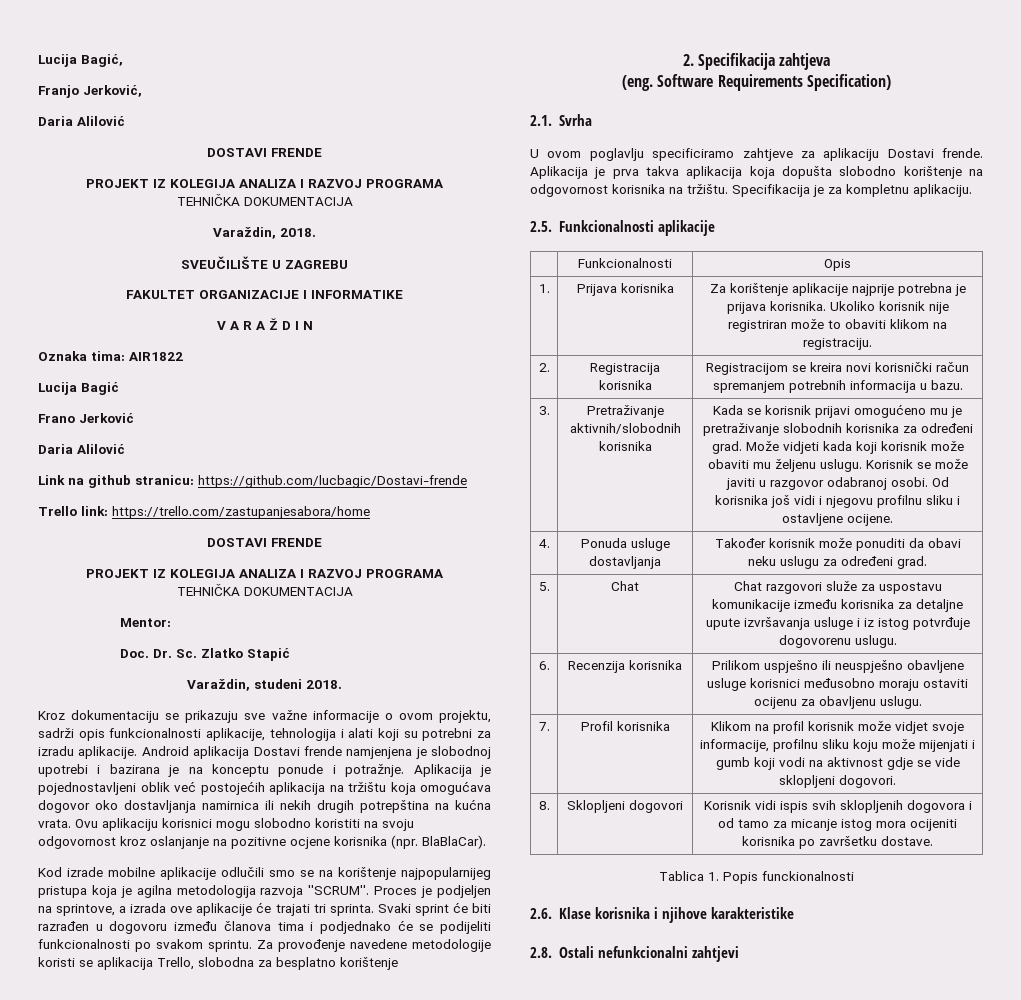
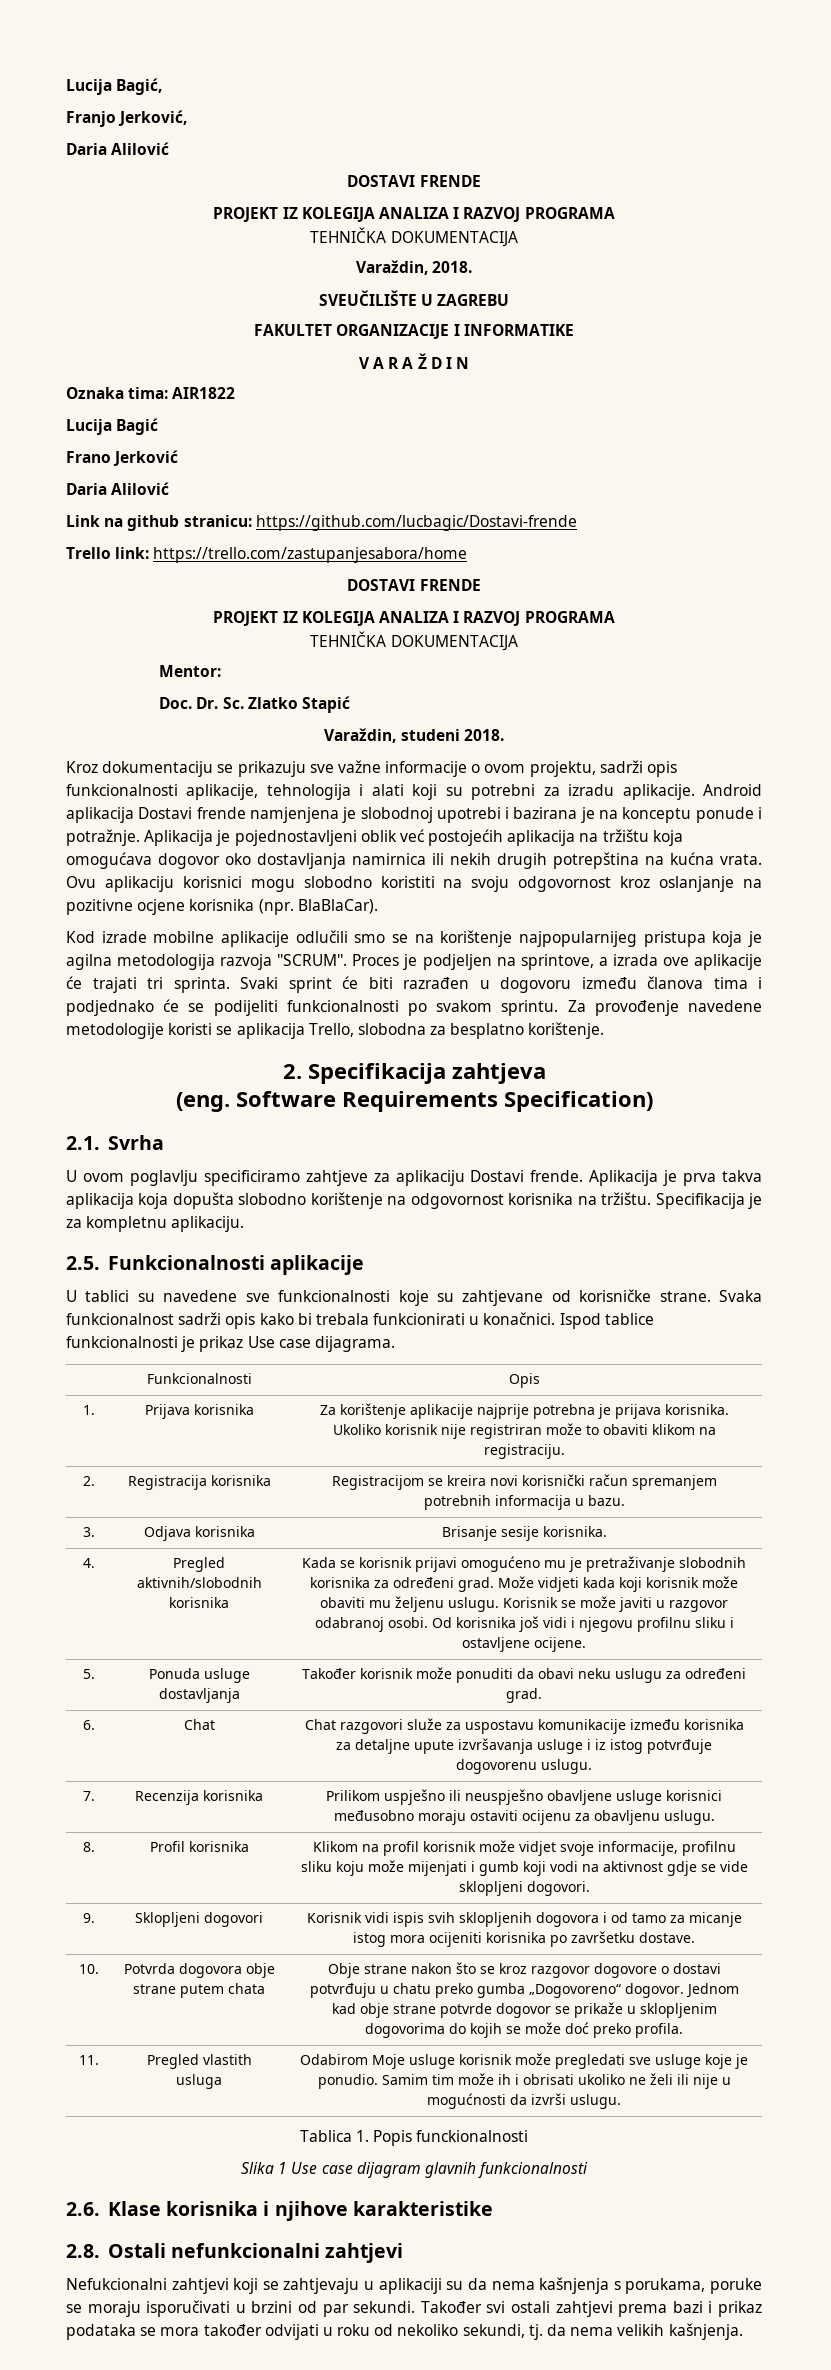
- Za provođenje navedene metodologije koristi se aplikacija Trello, slobodna za besplatno korištenje
+ Za provođenje navedene metodologije koristi se aplikacija Trello, slobodna za besplatno korištenje.
+ U tablici su navedene sve funkcionalnosti koje su zahtjevane od korisničke strane. Svaka funkcionalnost sadrži opis kako bi trebala funkcionirati u konačnici. Ispod tablice funkcionalnosti je prikaz Use case dijagrama.
- Pretraživanje aktivnih/slobodnih korisnika
+ Odjava korisnika | Brisanje sesije korisnika.
+ 4. | Pregled aktivnih/slobodnih korisnika
- 4. | Ponuda usluge dostavljanja | Također korisnik može ponuditi da obavi neku uslugu za određeni grad.
+ 5. | Ponuda usluge dostavljanja | Također korisnik može ponuditi da obavi neku uslugu za određeni grad.
- 5. | Chat | Chat razgovori služe za uspostavu komunikacije između korisnika za detaljne upute izvršavanja usluge i iz istog potvrđuje dogovorenu uslugu.
+ 6. | Chat | Chat razgovori služe za uspostavu komunikacije između korisnika za detaljne upute izvršavanja usluge i iz istog potvrđuje dogovorenu uslugu.
- 6. | Recenzija korisnika | Prilikom uspješno ili neuspješno obavljene usluge korisnici međusobno moraju ostaviti ocijenu za obavljenu uslugu.
+ 7. | Recenzija korisnika | Prilikom uspješno ili neuspješno obavljene usluge korisnici međusobno moraju ostaviti ocijenu za obavljenu uslugu.
- 7. | Profil korisnika | Klikom na profil korisnik može vidjet svoje informacije, profilnu sliku koju može mijenjati i gumb koji vodi na aktivnost gdje se vide sklopljeni dogovori.
+ 8. | Profil korisnika | Klikom na profil korisnik može vidjet svoje informacije, profilnu sliku koju može mijenjati i gumb koji vodi na aktivnost gdje se vide sklopljeni dogovori.
- 8. | Sklopljeni dogovori | Korisnik vidi ispis svih sklopljenih dogovora i od tamo za micanje istog mora ocijeniti korisnika po završetku dostave.
+ 9. | Sklopljeni dogovori | Korisnik vidi ispis svih sklopljenih dogovora i od tamo za micanje istog mora ocijeniti korisnika po završetku dostave.
+ 10. | Potvrda dogovora obje strane putem chata | Obje strane nakon što se kroz razgovor dogovore o dostavi potvrđuju u chatu preko gumba „Dogovoreno“ dogovor. Jednom kad obje strane potvrde dogovor se prikaže u sklopljenim dogovorima do kojih se može doć preko profila.
+ 11. | Pregled vlastith usluga | Odabirom Moje usluge korisnik može pregledati sve usluge koje je ponudio. Samim tim može ih i obrisati ukoliko ne želi ili nije u mogućnosti da izvrši uslugu.
  Tablica 1. Popis funckionalnosti
+ Slika 1 Use case dijagram glavnih funkcionalnosti
+ Nefukcionalni zahtjevi koji se zahtjevaju u aplikaciji su da nema kašnjenja s porukama, poruke se moraju isporučivati u brzini od par sekundi. Također svi ostali zahtjevi prema bazi i prikaz podataka se mora također odvijati u roku od nekoliko sekundi, tj. da nema velikih kašnjenja.

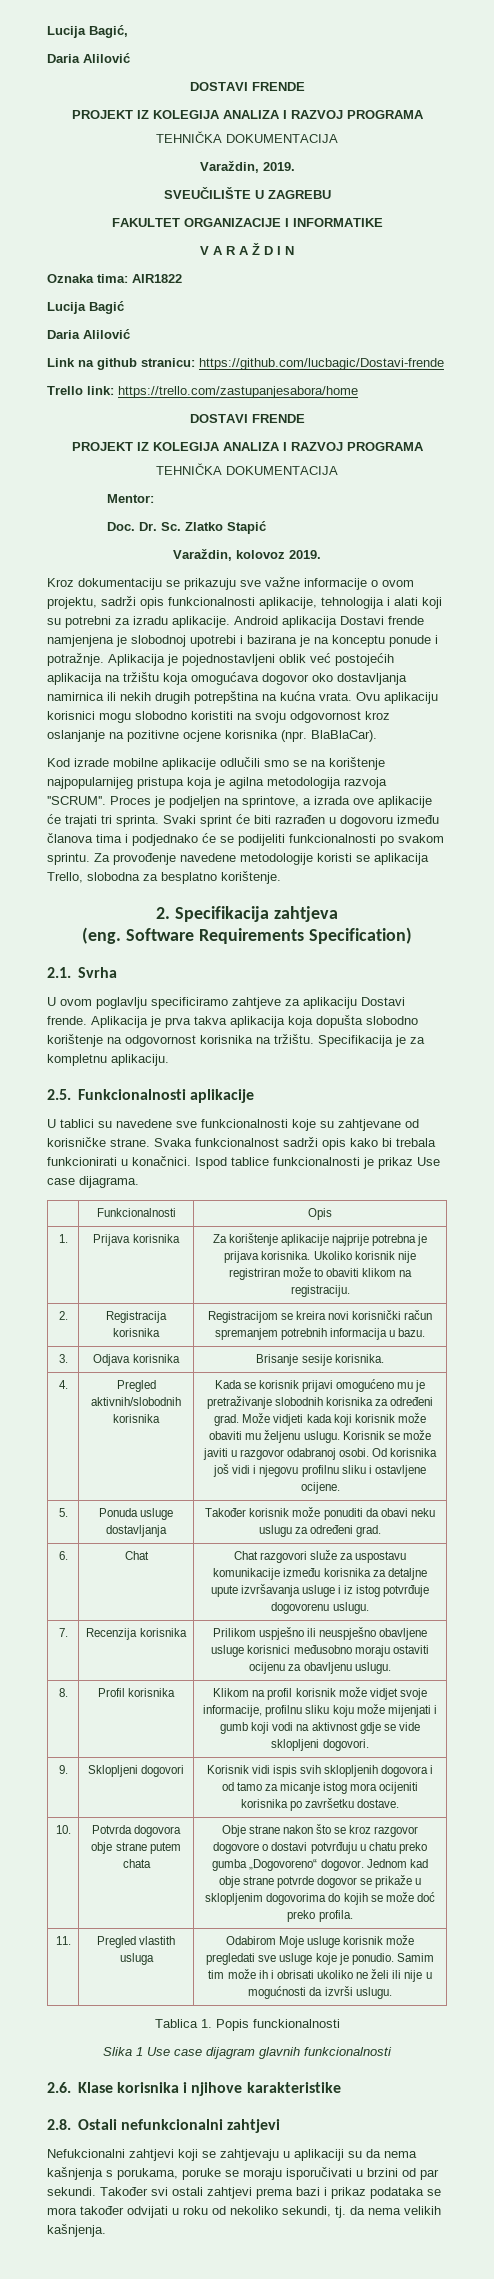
- Franjo Jerković,
- Varaždin, 2018.
+ Varaždin, 2019.
- Frano Jerković
- Varaždin, studeni 2018.
+ Varaždin, kolovoz 2019.

